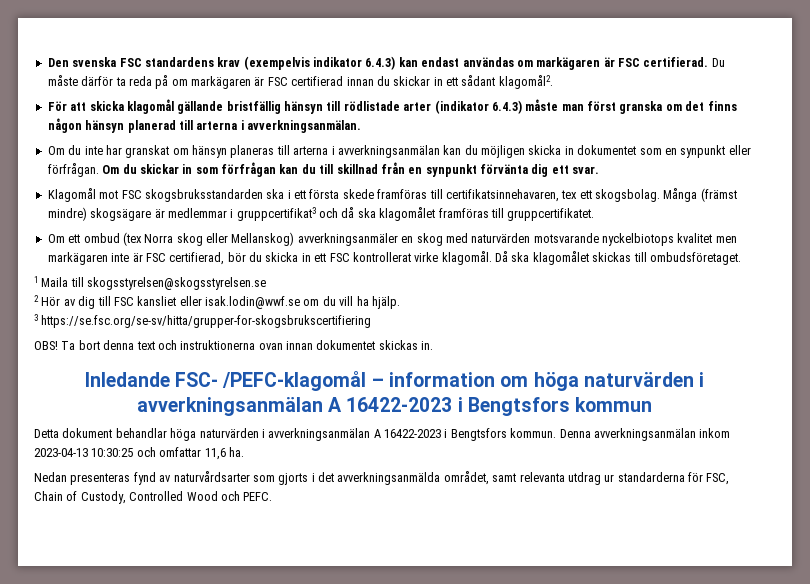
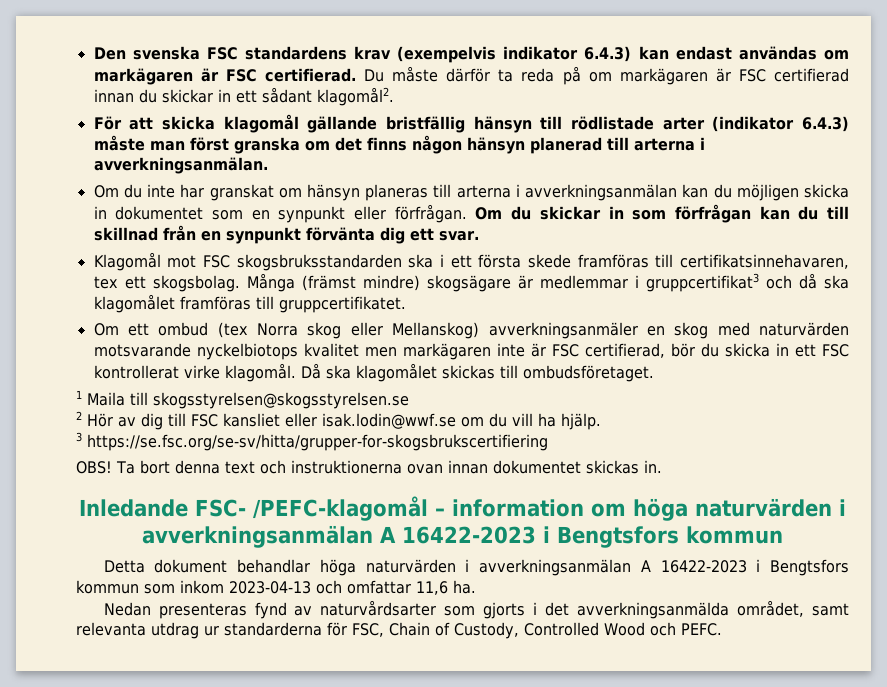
- Detta dokument behandlar höga naturvärden i avverkningsanmälan A 16422-2023 i Bengtsfors kommun. Denna avverkningsanmälan inkom 2023-04-13 10:30:25 och omfattar 11,6 ha.
+ Detta dokument behandlar höga naturvärden i avverkningsanmälan A 16422-2023 i Bengtsfors kommun som inkom 2023-04-13 och omfattar 11,6 ha.

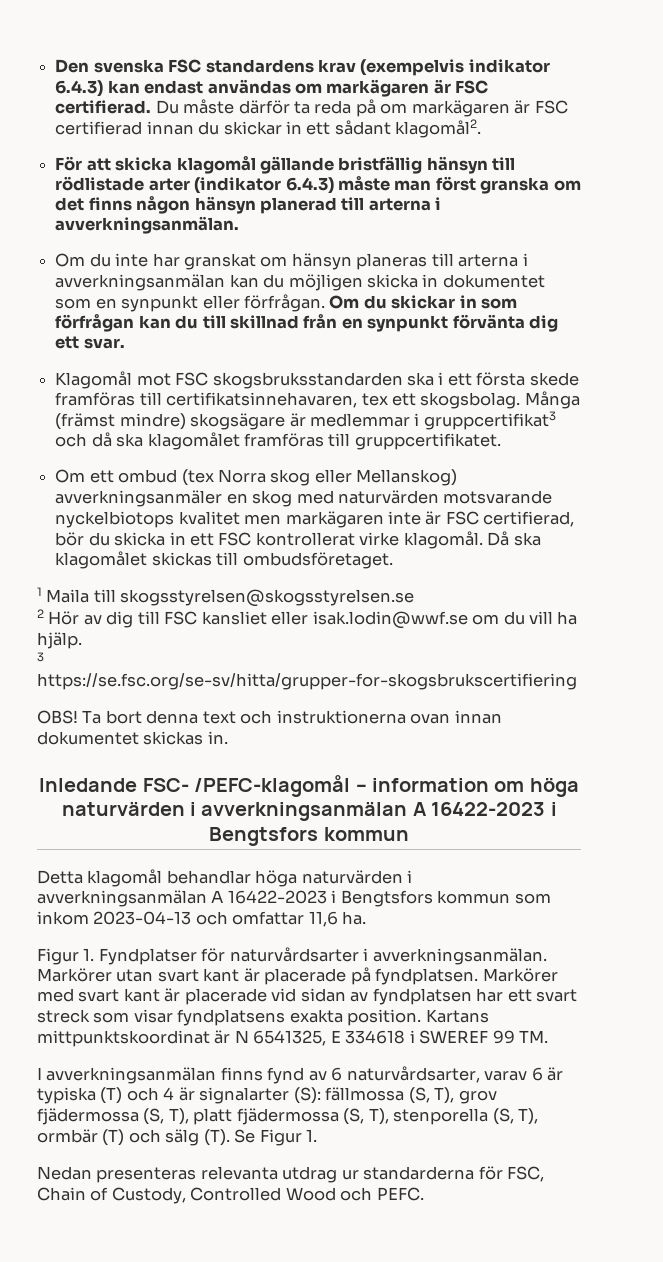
- Detta dokument behandlar höga naturvärden i avverkningsanmälan A 16422-2023 i Bengtsfors kommun som inkom 2023-04-13 och omfattar 11,6 ha.
+ Detta klagomål behandlar höga naturvärden i avverkningsanmälan A 16422-2023 i Bengtsfors kommun som inkom 2023-04-13 och omfattar 11,6 ha.
- Nedan presenteras fynd av naturvårdsarter som gjorts i det avverkningsanmälda området, samt relevanta utdrag ur standarderna för FSC, Chain of Custody, Controlled Wood och PEFC.
+ Figur 1. Fyndplatser för naturvårdsarter i avverkningsanmälan. Markörer utan svart kant är placerade på fyndplatsen. Markörer med svart kant är placerade vid sidan av fyndplatsen har ett svart streck som visar fyndplatsens exakta position. Kartans mittpunktskoordinat är N 6541325, E 334618 i SWEREF 99 TM.
+ I avverkningsanmälan finns fynd av 6 naturvårdsarter, varav 6 är typiska (T) och 4 är signalarter (S): fällmossa (S, T), grov fjädermossa (S, T), platt fjädermossa (S, T), stenporella (S, T), ormbär (T) och sälg (T). Se Figur 1.
+ Nedan presenteras relevanta utdrag ur standarderna för FSC, Chain of Custody, Controlled Wood och PEFC.

